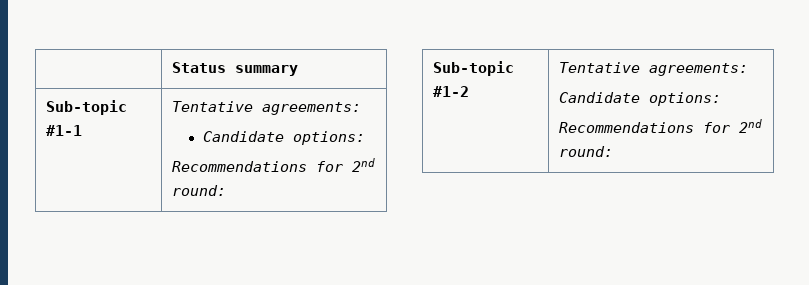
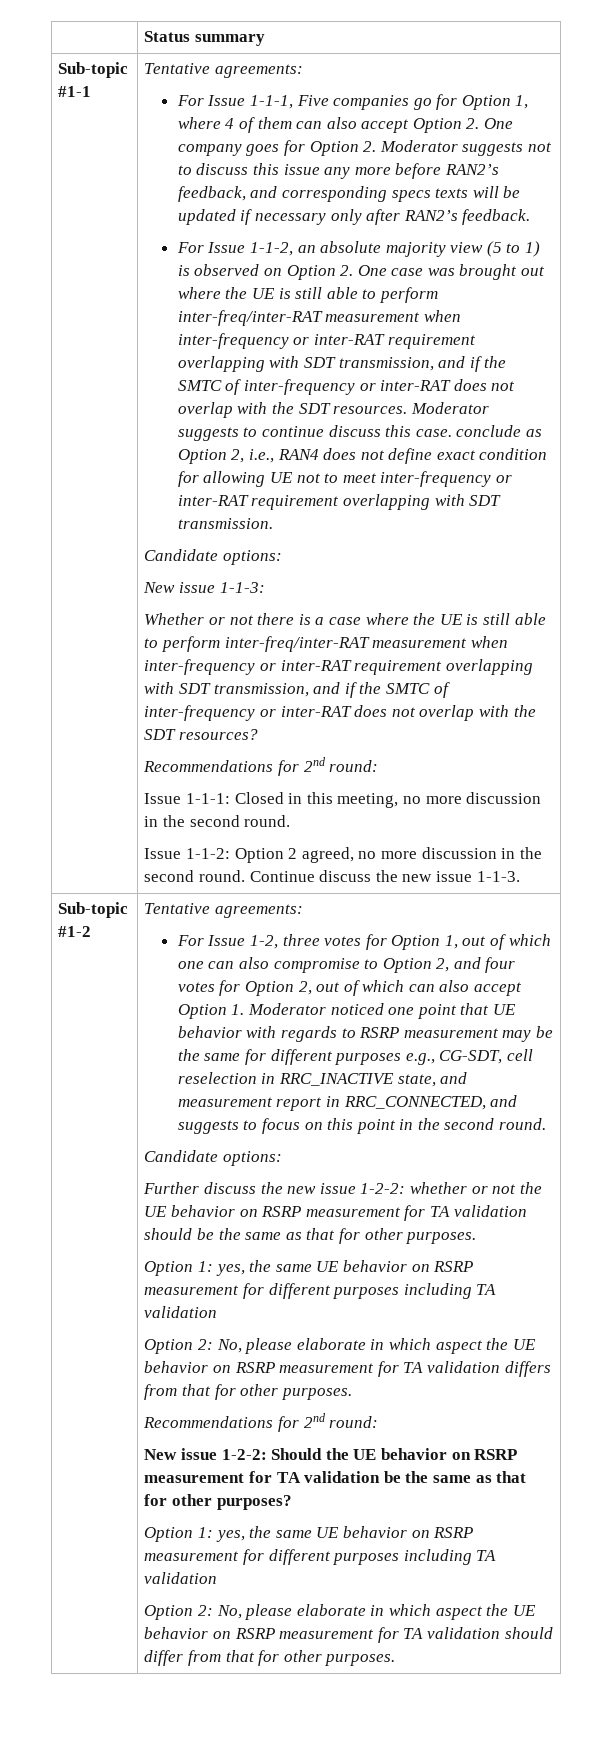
  Sub-topic #1-1 | Tentative agreements:
+ For Issue 1-1-1, Five companies go for Option 1, where 4 of them can also accept Option 2. One company goes for Option 2. Moderator suggests not to discuss this issue any more before RAN2’s feedback, and corresponding specs texts will be updated if necessary only after RAN2’s feedback.
+ For Issue 1-1-2, an absolute majority view (5 to 1) is observed on Option 2. One case was brought out where the UE is still able to perform inter-freq/inter-RAT measurement when inter-frequency or inter-RAT requirement overlapping with SDT transmission, and if the SMTC of inter-frequency or inter-RAT does not overlap with the SDT resources. Moderator suggests to continue discuss this case. conclude as Option 2, i.e., RAN4 does not define exact condition for allowing UE not to meet inter-frequency or inter-RAT requirement overlapping with SDT transmission.
  Candidate options:
+ New issue 1-1-3:
+ Whether or not there is a case where the UE is still able to perform inter-freq/inter-RAT measurement when inter-frequency or inter-RAT requirement overlapping with SDT transmission, and if the SMTC of inter-frequency or inter-RAT does not overlap with the SDT resources?
  Recommendations for 2nd round:
+ Issue 1-1-1: Closed in this meeting, no more discussion in the second round.
+ Issue 1-1-2: Option 2 agreed, no more discussion in the second round. Continue discuss the new issue 1-1-3.
  Sub-topic #1-2 | Tentative agreements:
+ For Issue 1-2, three votes for Option 1, out of which one can also compromise to Option 2, and four votes for Option 2, out of which can also accept Option 1. Moderator noticed one point that UE behavior with regards to RSRP measurement may be the same for different purposes e.g., CG-SDT, cell reselection in RRC_INACTIVE state, and measurement report in RRC_CONNECTED, and suggests to focus on this point in the second round.
  Candidate options:
+ Further discuss the new issue 1-2-2: whether or not the UE behavior on RSRP measurement for TA validation should be the same as that for other purposes.
+ Option 1: yes, the same UE behavior on RSRP measurement for different purposes including TA validation
+ Option 2: No, please elaborate in which aspect the UE behavior on RSRP measurement for TA validation differs from that for other purposes.
  Recommendations for 2nd round:
+ New issue 1-2-2: Should the UE behavior on RSRP measurement for TA validation be the same as that for other purposes?
+ Option 1: yes, the same UE behavior on RSRP measurement for different purposes including TA validation
+ Option 2: No, please elaborate in which aspect the UE behavior on RSRP measurement for TA validation should differ from that for other purposes.

